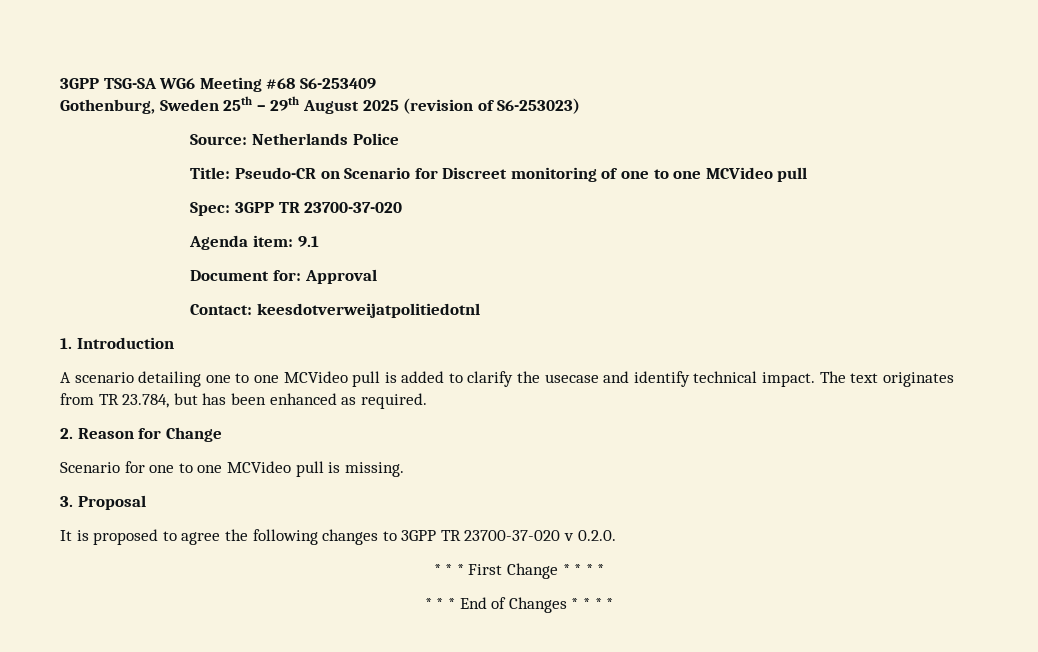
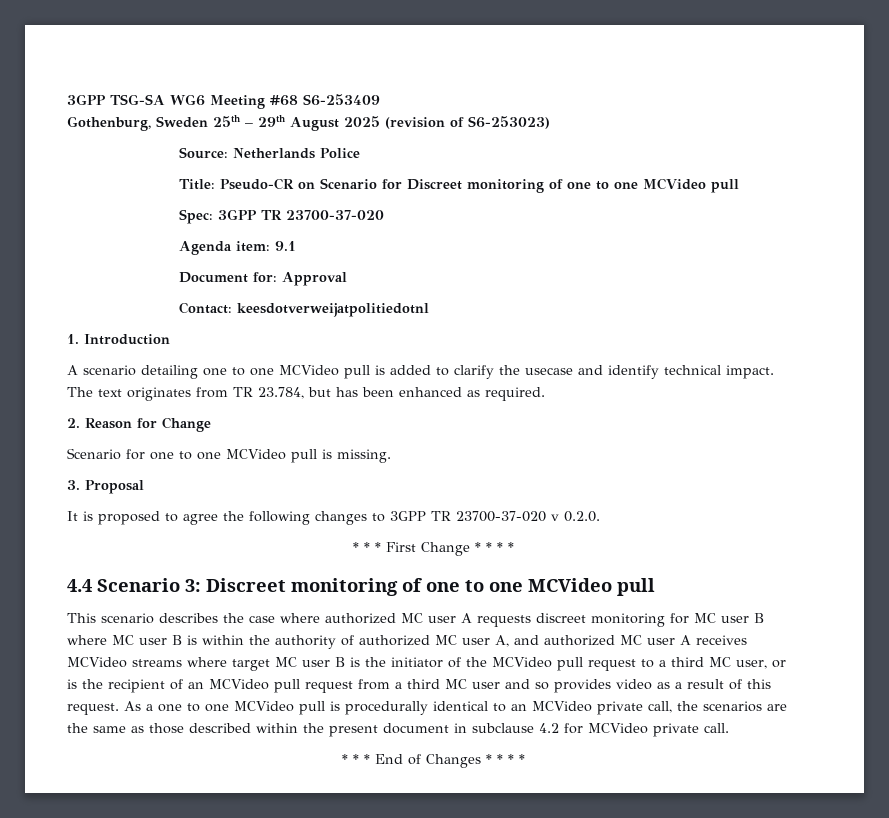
+ 4.4 Scenario 3: Discreet monitoring of one to one MCVideo pull
+ This scenario describes the case where authorized MC user A requests discreet monitoring for MC user B where MC user B is within the authority of authorized MC user A, and authorized MC user A receives MCVideo streams where target MC user B is the initiator of the MCVideo pull request to a third MC user, or is the recipient of an MCVideo pull request from a third MC user and so provides video as a result of this request. As a one to one MCVideo pull is procedurally identical to an MCVideo private call, the scenarios are the same as those described within the present document in subclause 4.2 for MCVideo private call.

